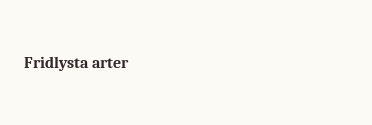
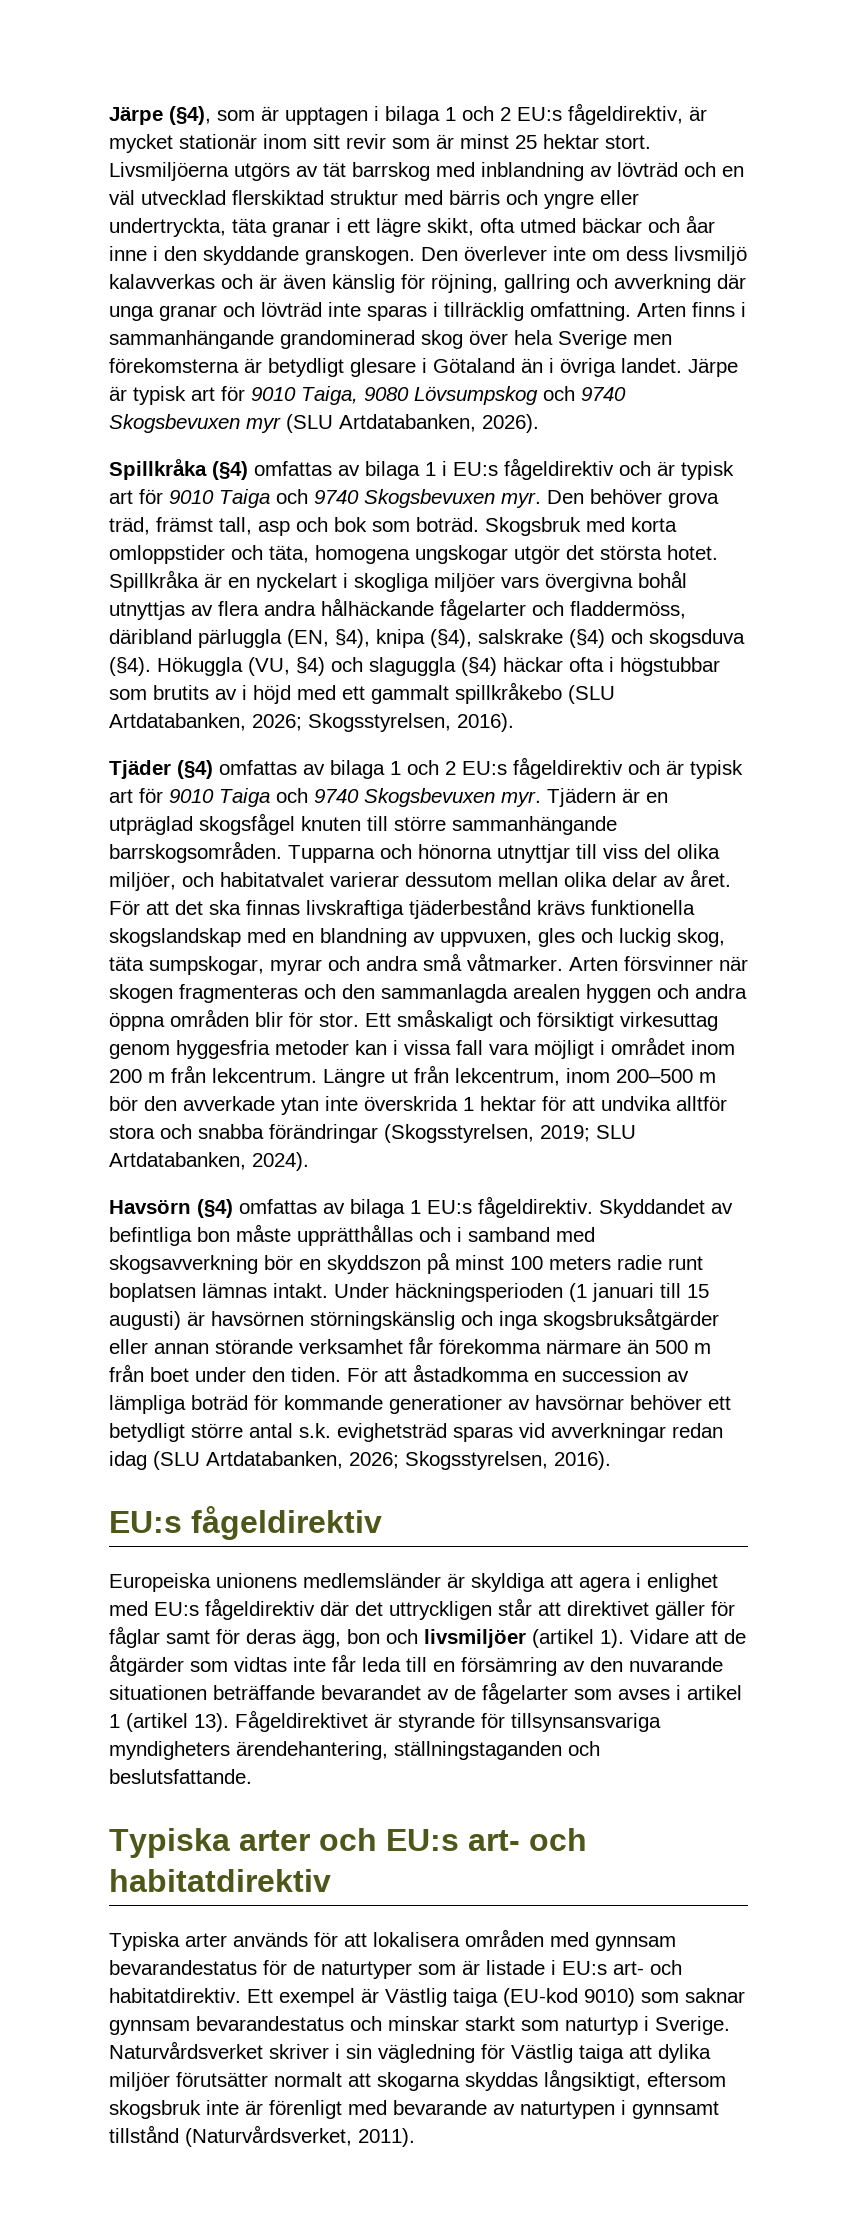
- Fridlysta arter
+ Järpe (§4), som är upptagen i bilaga 1 och 2 EU:s fågeldirektiv, är mycket stationär inom sitt revir som är minst 25 hektar stort. Livsmiljöerna utgörs av tät barrskog med inblandning av lövträd och en väl utvecklad flerskiktad struktur med bärris och yngre eller undertryckta, täta granar i ett lägre skikt, ofta utmed bäckar och åar inne i den skyddande granskogen. Den överlever inte om dess livsmiljö kalavverkas och är även känslig för röjning, gallring och avverkning där unga granar och lövträd inte sparas i tillräcklig omfattning. Arten finns i sammanhängande grandominerad skog över hela Sverige men förekomsterna är betydligt glesare i Götaland än i övriga landet. Järpe är typisk art för 9010 Taiga, 9080 Lövsumpskog och 9740 Skogsbevuxen myr (SLU Artdatabanken, 2026).
+ Spillkråka (§4) omfattas av bilaga 1 i EU:s fågeldirektiv och är typisk art för 9010 Taiga och 9740 Skogsbevuxen myr. Den behöver grova träd, främst tall, asp och bok som boträd. Skogsbruk med korta omloppstider och täta, homogena ungskogar utgör det största hotet. Spillkråka är en nyckelart i skogliga miljöer vars övergivna bohål utnyttjas av flera andra hålhäckande fågelarter och fladdermöss, däribland pärluggla (EN, §4), knipa (§4), salskrake (§4) och skogsduva (§4). Hökuggla (VU, §4) och slaguggla (§4) häckar ofta i högstubbar som brutits av i höjd med ett gammalt spillkråkebo (SLU Artdatabanken, 2026; Skogsstyrelsen, 2016).
+ Tjäder (§4) omfattas av bilaga 1 och 2 EU:s fågeldirektiv och är typisk art för 9010 Taiga och 9740 Skogsbevuxen myr. Tjädern är en utpräglad skogsfågel knuten till större sammanhängande barrskogsområden. Tupparna och hönorna utnyttjar till viss del olika miljöer, och habitatvalet varierar dessutom mellan olika delar av året. För att det ska finnas livskraftiga tjäderbestånd krävs funktionella skogslandskap med en blandning av uppvuxen, gles och luckig skog, täta sumpskogar, myrar och andra små våtmarker. Arten försvinner när skogen fragmenteras och den sammanlagda arealen hyggen och andra öppna områden blir för stor. Ett småskaligt och försiktigt virkesuttag genom hyggesfria metoder kan i vissa fall vara möjligt i området inom 200 m från lekcentrum. Längre ut från lekcentrum, inom 200–500 m bör den avverkade ytan inte överskrida 1 hektar för att undvika alltför stora och snabba förändringar (Skogsstyrelsen, 2019; SLU Artdatabanken, 2024).
+ Havsörn (§4) omfattas av bilaga 1 EU:s fågeldirektiv. Skyddandet av befintliga bon måste upprätthållas och i samband med skogsavverkning bör en skyddszon på minst 100 meters radie runt boplatsen lämnas intakt. Under häckningsperioden (1 januari till 15 augusti) är havsörnen störningskänslig och inga skogsbruksåtgärder eller annan störande verksamhet får förekomma närmare än 500 m från boet under den tiden. För att åstadkomma en succession av lämpliga boträd för kommande generationer av havsörnar behöver ett betydligt större antal s.k. evighetsträd sparas vid avverkningar redan idag (SLU Artdatabanken, 2026; Skogsstyrelsen, 2016).
+ EU:s fågeldirektiv
+ Europeiska unionens medlemsländer är skyldiga att agera i enlighet med EU:s fågeldirektiv där det uttryckligen står att direktivet gäller för fåglar samt för deras ägg, bon och livsmiljöer (artikel 1). Vidare att de åtgärder som vidtas inte får leda till en försämring av den nuvarande situationen beträffande bevarandet av de fågelarter som avses i artikel 1 (artikel 13). Fågeldirektivet är styrande för tillsynsansvariga myndigheters ärendehantering, ställningstaganden och beslutsfattande.
+ Typiska arter och EU:s art- och habitatdirektiv
+ Typiska arter används för att lokalisera områden med gynnsam bevarandestatus för de naturtyper som är listade i EU:s art- och habitatdirektiv. Ett exempel är Västlig taiga (EU-kod 9010) som saknar gynnsam bevarandestatus och minskar starkt som naturtyp i Sverige. Naturvårdsverket skriver i sin vägledning för Västlig taiga att dylika miljöer förutsätter normalt att skogarna skyddas långsiktigt, eftersom skogsbruk inte är förenligt med bevarande av naturtypen i gynnsamt tillstånd (Naturvårdsverket, 2011).

